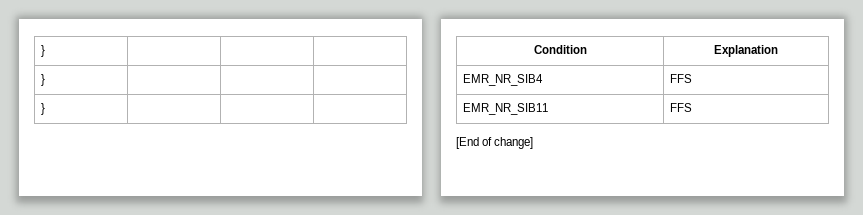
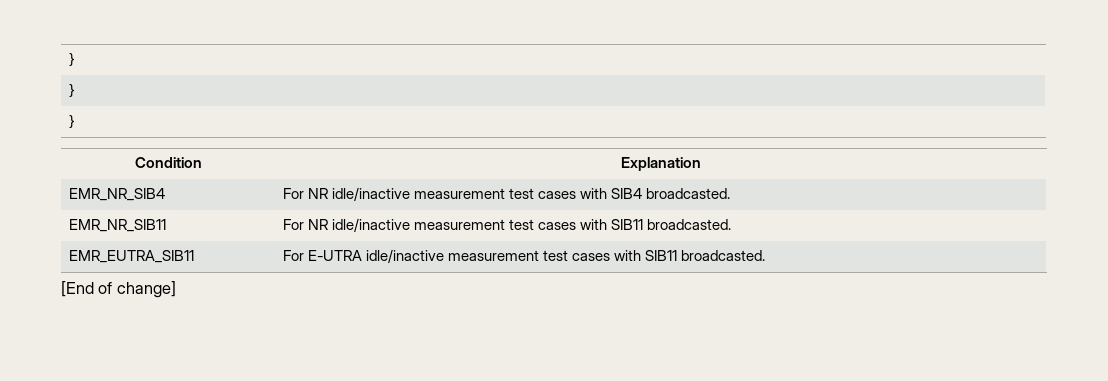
- EMR_NR_SIB4 | FFS
- EMR_NR_SIB11 | FFS
+ EMR_NR_SIB4 | For NR idle/inactive measurement test cases with SIB4 broadcasted.
+ EMR_NR_SIB11 | For NR idle/inactive measurement test cases with SIB11 broadcasted.
+ EMR_EUTRA_SIB11 | For E-UTRA idle/inactive measurement test cases with SIB11 broadcasted.

